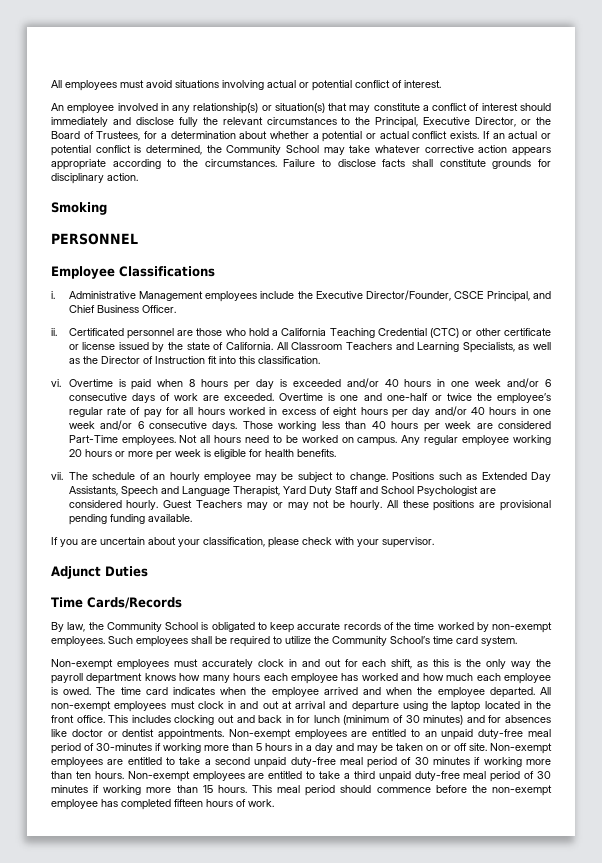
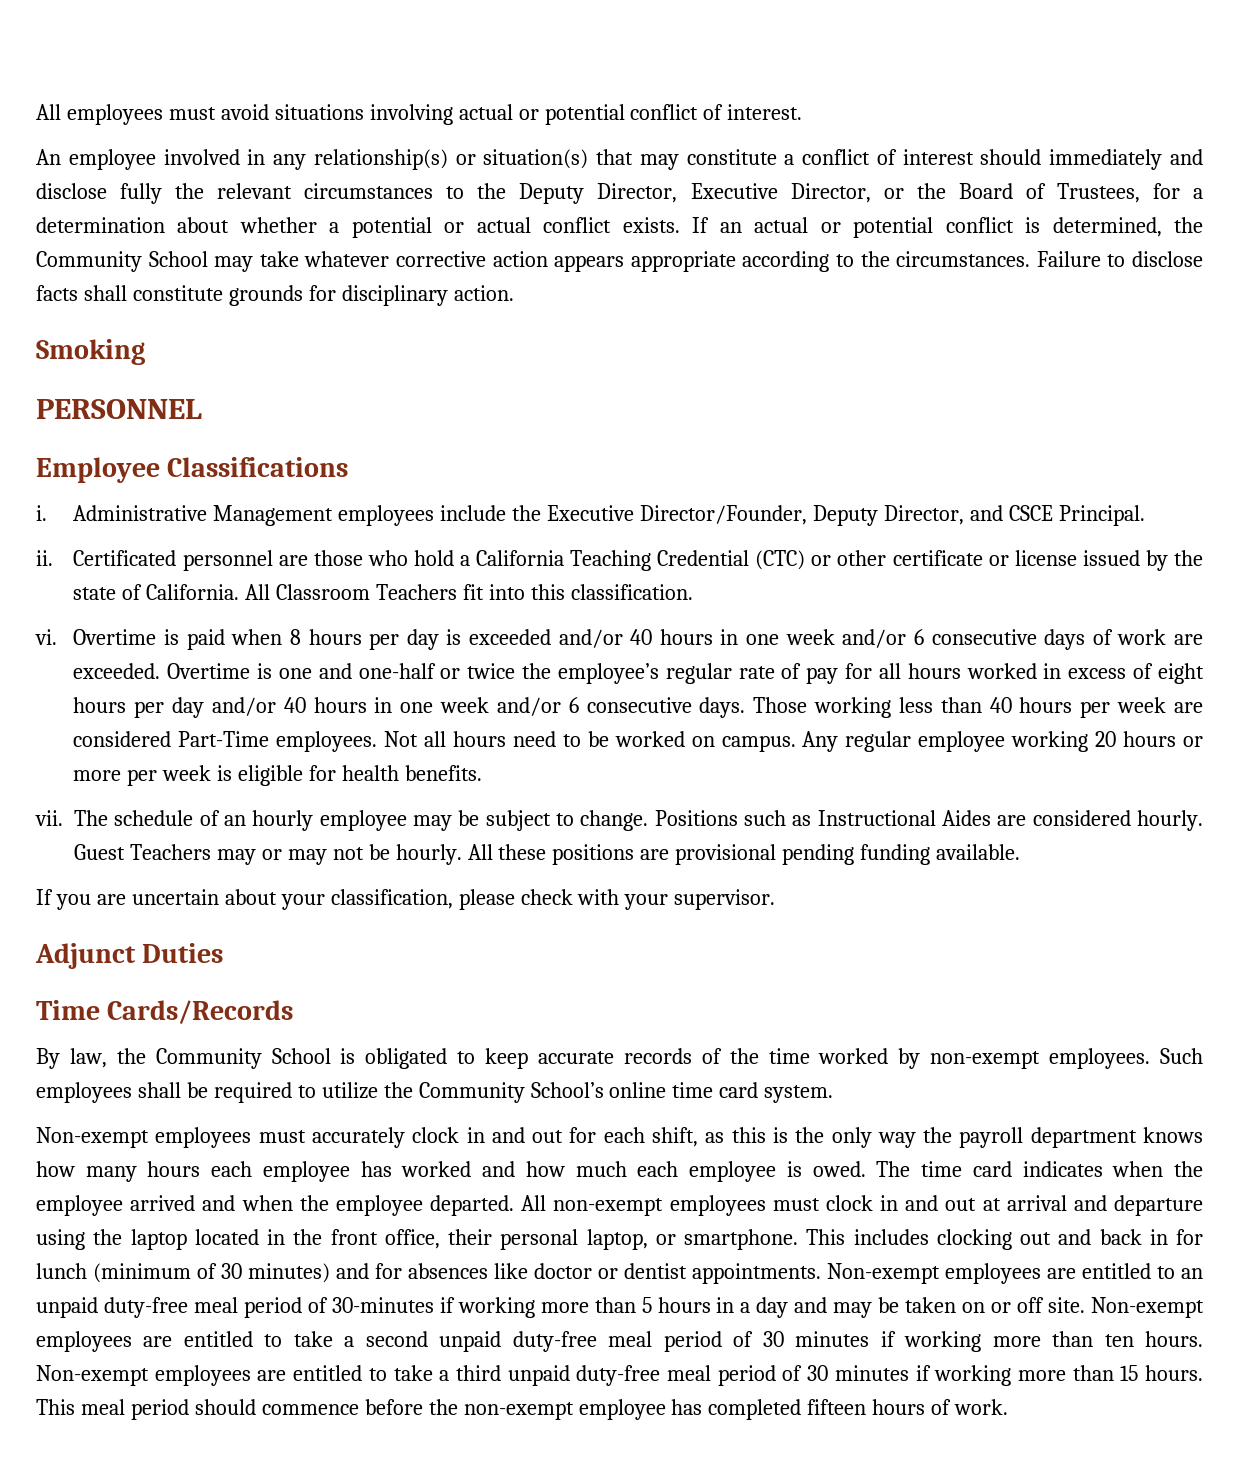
- An employee involved in any relationship(s) or situation(s) that may constitute a conflict of interest should immediately and disclose fully the relevant circumstances to the Principal, Executive Director, or the Board of Trustees, for a determination about whether a potential or actual conflict exists.
+ An employee involved in any relationship(s) or situation(s) that may constitute a conflict of interest should immediately and disclose fully the relevant circumstances to the Deputy Director, Executive Director, or the Board of Trustees, for a determination about whether a potential or actual conflict exists.
- Administrative Management employees include the Executive Director/Founder, CSCE Principal, and Chief Business Officer.
+ Administrative Management employees include the Executive Director/Founder, Deputy Director, and CSCE Principal.
- All Classroom Teachers and Learning Specialists, as well as the Director of Instruction fit into this classification.
+ All Classroom Teachers fit into this classification.
- Positions such as Extended Day Assistants, Speech and Language Therapist, Yard Duty Staff and School Psychologist are considered hourly.
+ Positions such as Instructional Aides are considered hourly.
- Such employees shall be required to utilize the Community School’s time card system.
+ Such employees shall be required to utilize the Community School’s online time card system.
- All non-exempt employees must clock in and out at arrival and departure using the laptop located in the front office.
+ All non-exempt employees must clock in and out at arrival and departure using the laptop located in the front office, their personal laptop, or smartphone.

